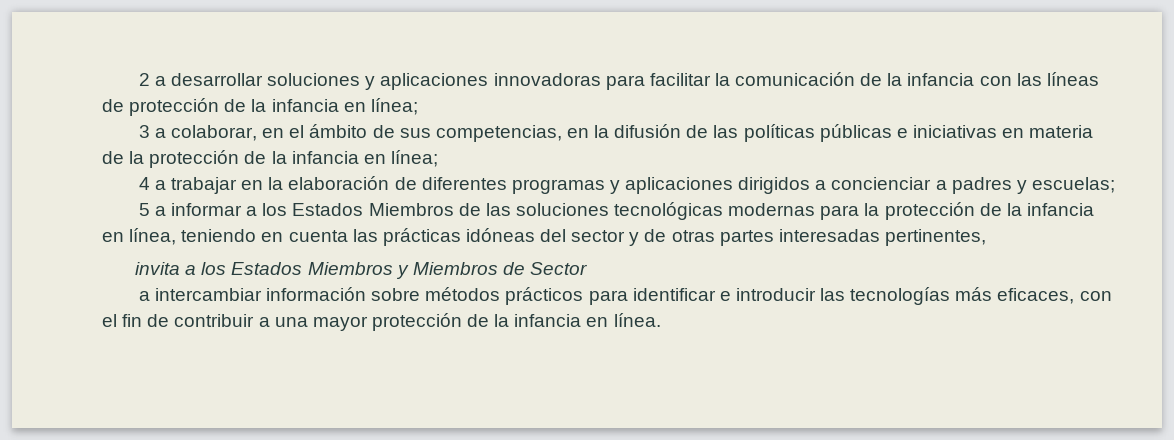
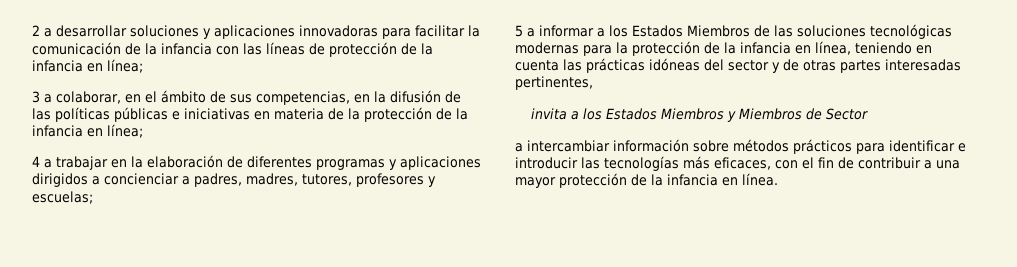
- 4 a trabajar en la elaboración de diferentes programas y aplicaciones dirigidos a concienciar a padres y escuelas;
+ 4 a trabajar en la elaboración de diferentes programas y aplicaciones dirigidos a concienciar a padres, madres, tutores, profesores y escuelas;

